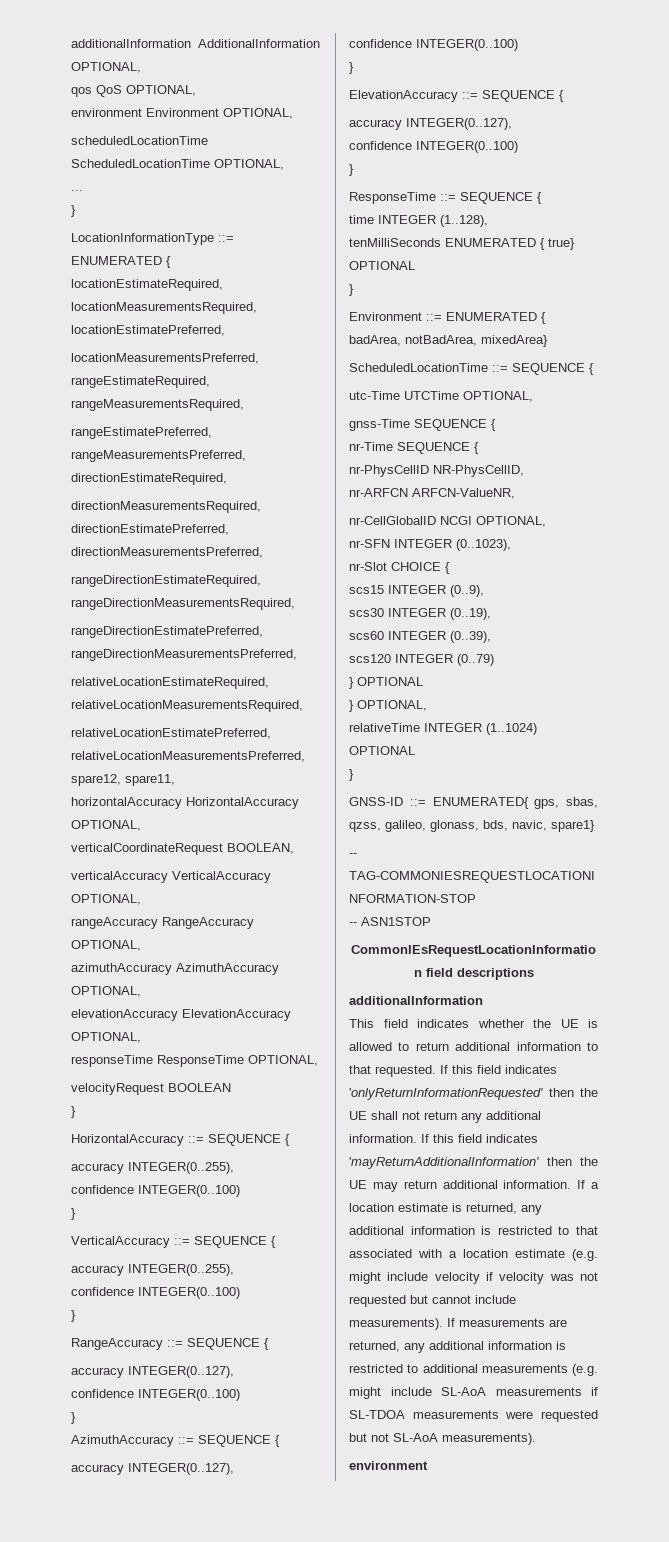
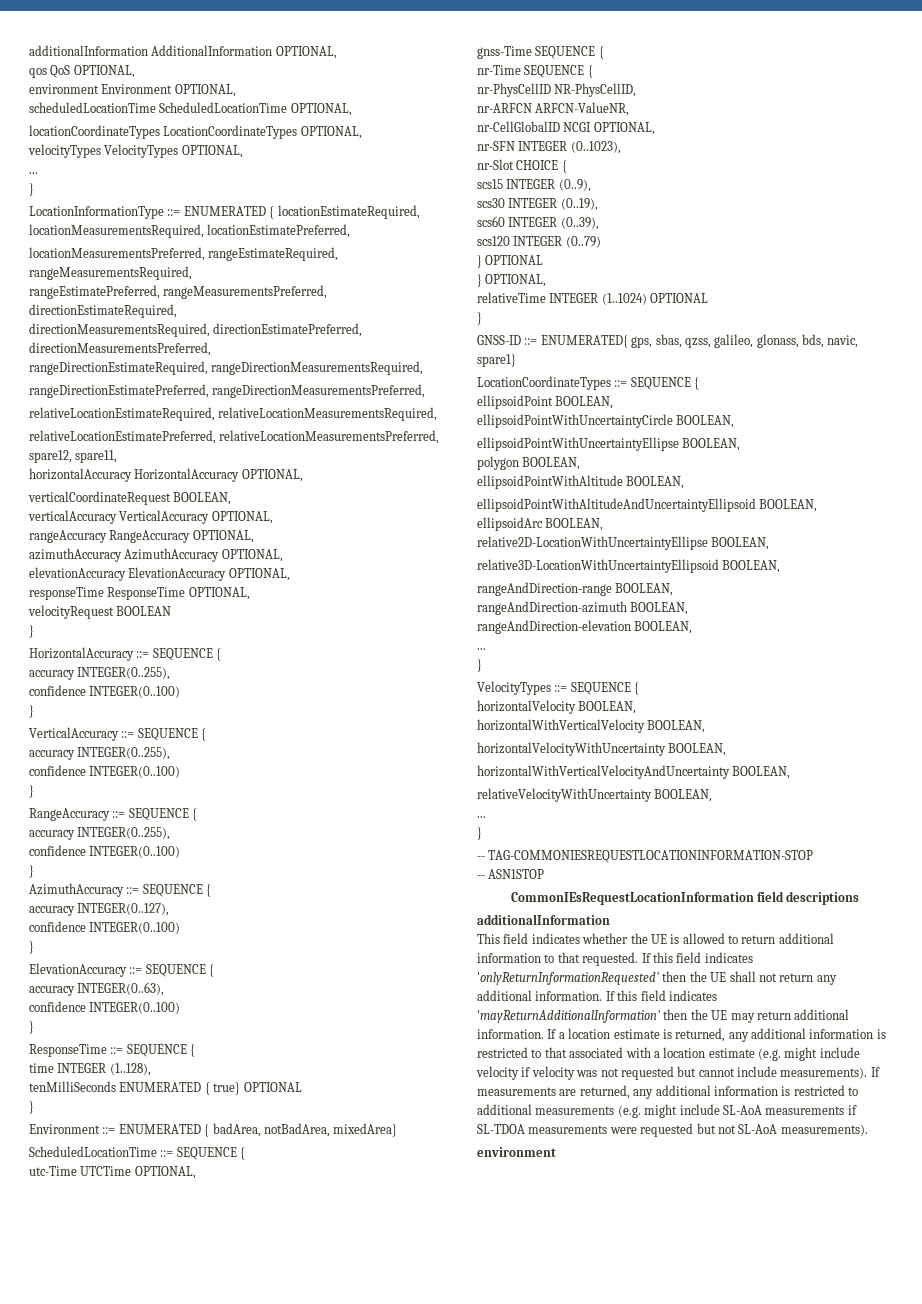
+ locationCoordinateTypes LocationCoordinateTypes OPTIONAL,
+ velocityTypes VelocityTypes OPTIONAL,
  RangeAccuracy ::= SEQUENCE {
- accuracy INTEGER(0..127),
+ accuracy INTEGER(0..255),
  ElevationAccuracy ::= SEQUENCE {
- accuracy INTEGER(0..127),
+ accuracy INTEGER(0..63),
+ LocationCoordinateTypes ::= SEQUENCE {
+ ellipsoidPoint BOOLEAN,
+ ellipsoidPointWithUncertaintyCircle BOOLEAN,
+ ellipsoidPointWithUncertaintyEllipse BOOLEAN,
+ polygon BOOLEAN,
+ ellipsoidPointWithAltitude BOOLEAN,
+ ellipsoidPointWithAltitudeAndUncertaintyEllipsoid BOOLEAN,
+ ellipsoidArc BOOLEAN,
+ relative2D-LocationWithUncertaintyEllipse BOOLEAN,
+ relative3D-LocationWithUncertaintyEllipsoid BOOLEAN,
+ rangeAndDirection-range BOOLEAN,
+ rangeAndDirection-azimuth BOOLEAN,
+ rangeAndDirection-elevation BOOLEAN,
+ ...
+ }
+ VelocityTypes ::= SEQUENCE {
+ horizontalVelocity BOOLEAN,
+ horizontalWithVerticalVelocity BOOLEAN,
+ horizontalVelocityWithUncertainty BOOLEAN,
+ horizontalWithVerticalVelocityAndUncertainty BOOLEAN,
+ relativeVelocityWithUncertainty BOOLEAN,
+ ...
+ }

